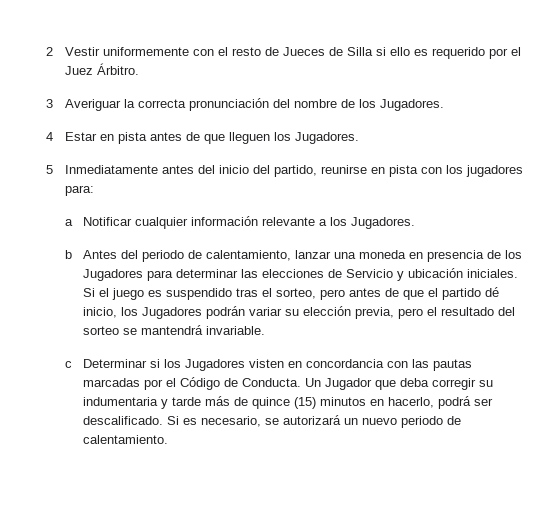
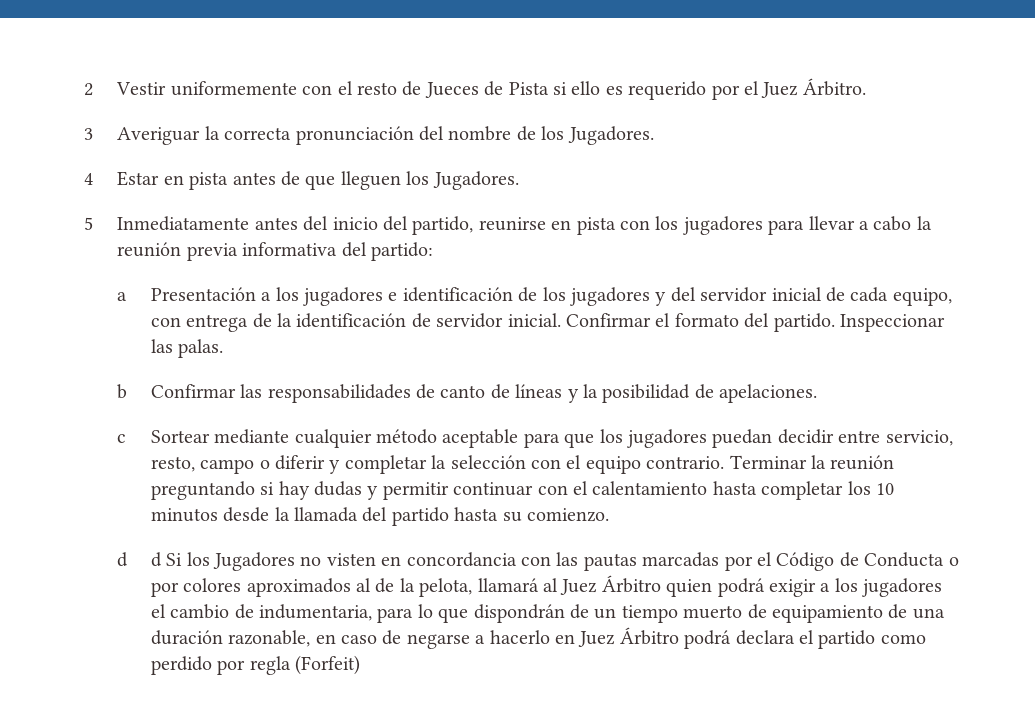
- 2 Vestir uniformemente con el resto de Jueces de Silla si ello es requerido por el Juez Árbitro.
+ 2 Vestir uniformemente con el resto de Jueces de Pista si ello es requerido por el Juez Árbitro.
- 5 Inmediatamente antes del inicio del partido, reunirse en pista con los jugadores para:
- a Notificar cualquier información relevante a los Jugadores.
- b Antes del periodo de calentamiento, lanzar una moneda en presencia de los Jugadores para determinar las elecciones de Servicio y ubicación iniciales. Si el juego es suspendido tras el sorteo, pero antes de que el partido dé inicio, los Jugadores podrán variar su elección previa, pero el resultado del sorteo se mantendrá invariable.
- c Determinar si los Jugadores visten en concordancia con las pautas marcadas por el Código de Conducta. Un Jugador que deba corregir su indumentaria y tarde más de quince (15) minutos en hacerlo, podrá ser descalificado. Si es necesario, se autorizará un nuevo periodo de calentamiento.
+ 5 Inmediatamente antes del inicio del partido, reunirse en pista con los jugadores para llevar a cabo la reunión previa informativa del partido:
+ a Presentación a los jugadores e identificación de los jugadores y del servidor inicial de cada equipo, con entrega de la identificación de servidor inicial. Confirmar el formato del partido. Inspeccionar las palas.
+ b Confirmar las responsabilidades de canto de líneas y la posibilidad de apelaciones.
+ c Sortear mediante cualquier método aceptable para que los jugadores puedan decidir entre servicio, resto, campo o diferir y completar la selección con el equipo contrario. Terminar la reunión preguntando si hay dudas y permitir continuar con el calentamiento hasta completar los 10 minutos desde la llamada del partido hasta su comienzo.
+ d d Si los Jugadores no visten en concordancia con las pautas marcadas por el Código de Conducta o por colores aproximados al de la pelota, llamará al Juez Árbitro quien podrá exigir a los jugadores el cambio de indumentaria, para lo que dispondrán de un tiempo muerto de equipamiento de una duración razonable, en caso de negarse a hacerlo en Juez Árbitro podrá declara el partido como perdido por regla (Forfeit)

